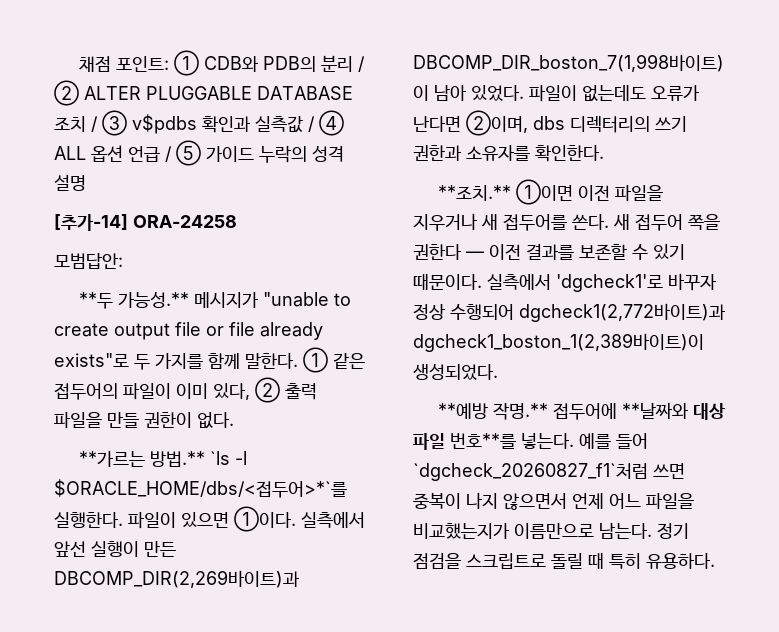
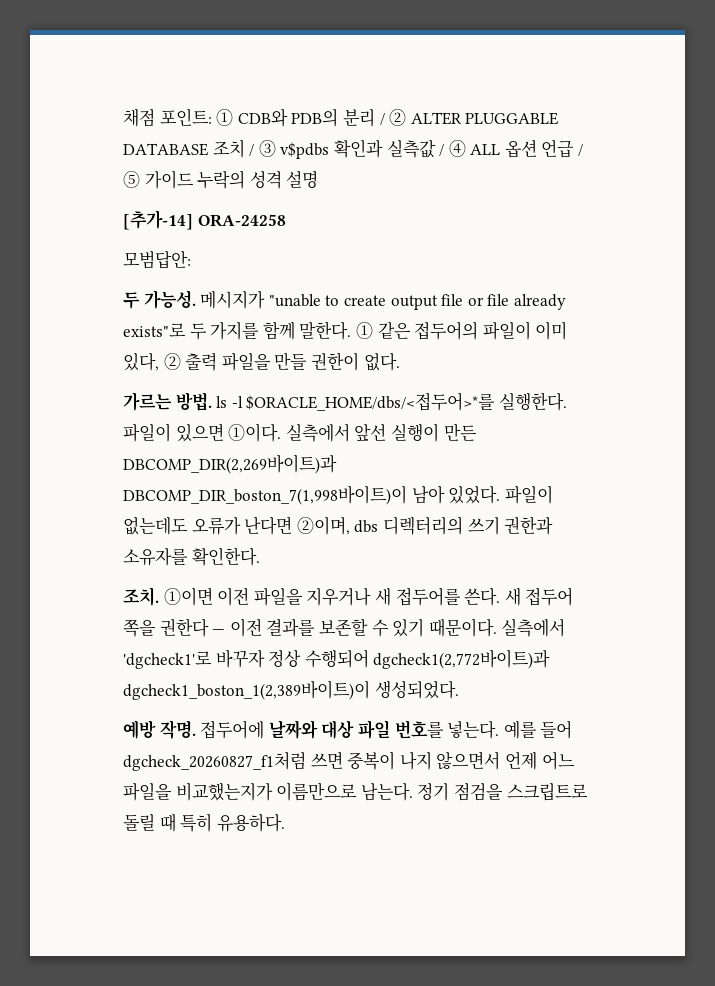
- **두 가능성.** 메시지가 "unable to create output file or file already exists"로 두 가지를 함께 말한다.
+ 두 가능성. 메시지가 "unable to create output file or file already exists"로 두 가지를 함께 말한다.
- **가르는 방법.** `ls -l $ORACLE_HOME/dbs/<접두어>*`를 실행한다.
+ 가르는 방법. ls -l $ORACLE_HOME/dbs/<접두어>*를 실행한다.
- **조치.** ①이면 이전 파일을 지우거나 새 접두어를 쓴다.
+ 조치. ①이면 이전 파일을 지우거나 새 접두어를 쓴다.
- **예방 작명.** 접두어에 **날짜와 대상 파일 번호**를 넣는다.
+ 예방 작명. 접두어에 날짜와 대상 파일 번호를 넣는다.
- 예를 들어 `dgcheck_20260827_f1`처럼 쓰면 중복이 나지 않으면서 언제 어느 파일을 비교했는지가 이름만으로 남는다.
+ 예를 들어 dgcheck_20260827_f1처럼 쓰면 중복이 나지 않으면서 언제 어느 파일을 비교했는지가 이름만으로 남는다.

